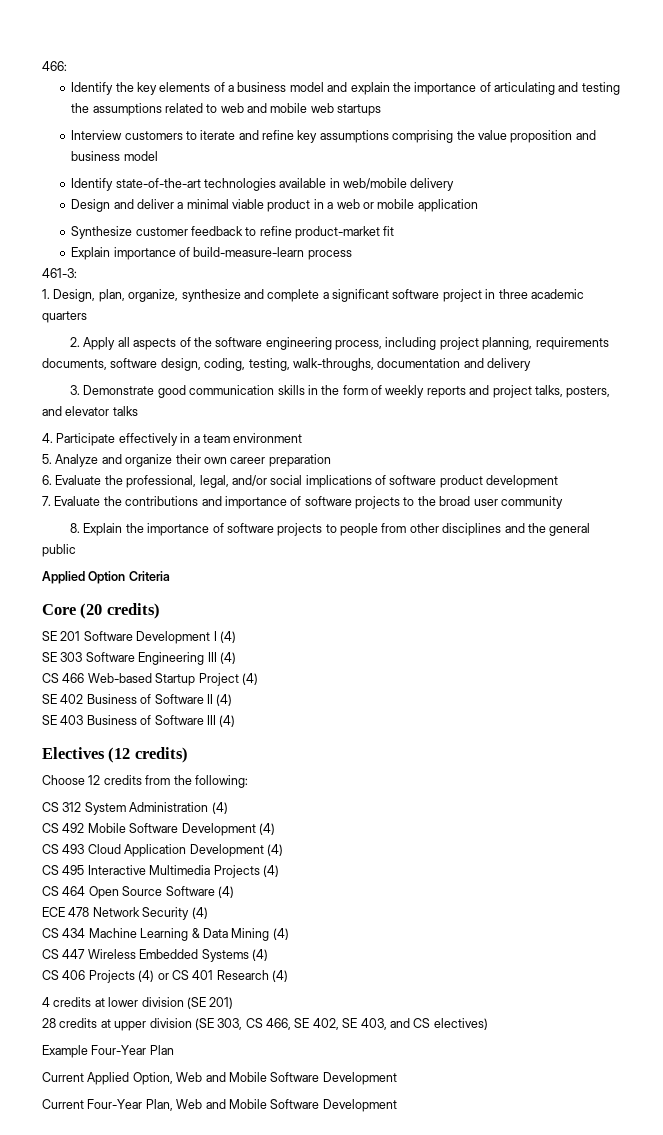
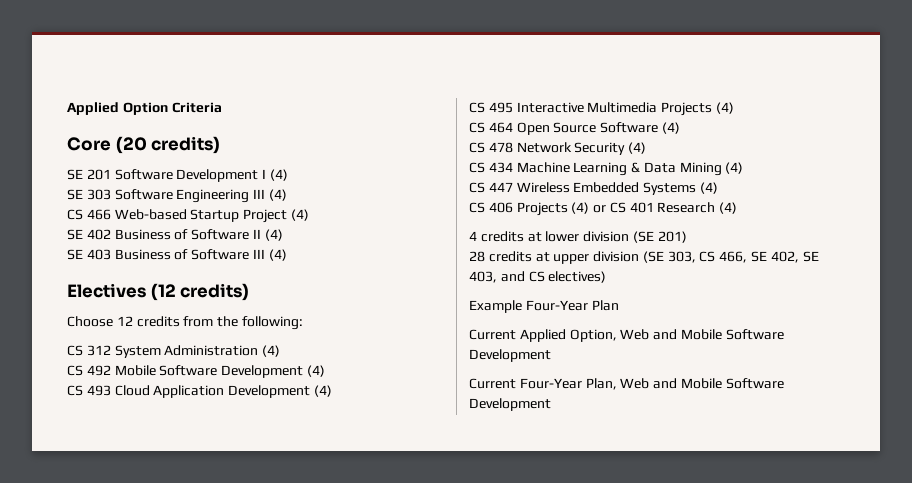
- 466:
- Identify the key elements of a business model and explain the importance of articulating and testing the assumptions related to web and mobile web startups
- Interview customers to iterate and refine key assumptions comprising the value proposition and business model
- Identify state-of-the-art technologies available in web/mobile delivery
- Design and deliver a minimal viable product in a web or mobile application
- Synthesize customer feedback to refine product-market fit
- Explain importance of build-measure-learn process
- 461-3:
- 1. Design, plan, organize, synthesize and complete a significant software project in three academic quarters
- 2. Apply all aspects of the software engineering process, including project planning, requirements documents, software design, coding, testing, walk-throughs, documentation and delivery
- 3. Demonstrate good communication skills in the form of weekly reports and project talks, posters, and elevator talks
- 4. Participate effectively in a team environment
- 5. Analyze and organize their own career preparation
- 6. Evaluate the professional, legal, and/or social implications of software product development
- 7. Evaluate the contributions and importance of software projects to the broad user community
- 8. Explain the importance of software projects to people from other disciplines and the general public
- ECE 478 Network Security (4)
+ CS 478 Network Security (4)

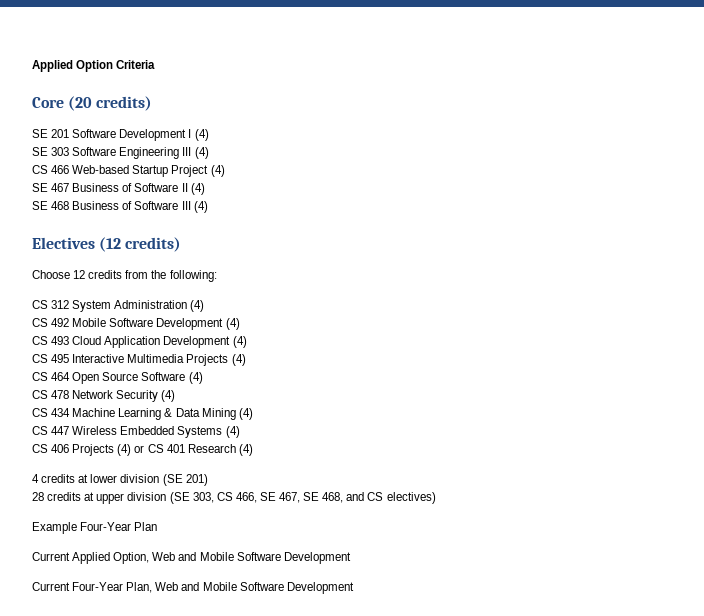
- SE 402 Business of Software II (4)
+ SE 467 Business of Software II (4)
- SE 403 Business of Software III (4)
+ SE 468 Business of Software III (4)
- 28 credits at upper division (SE 303, CS 466, SE 402, SE 403, and CS electives)
+ 28 credits at upper division (SE 303, CS 466, SE 467, SE 468, and CS electives)

